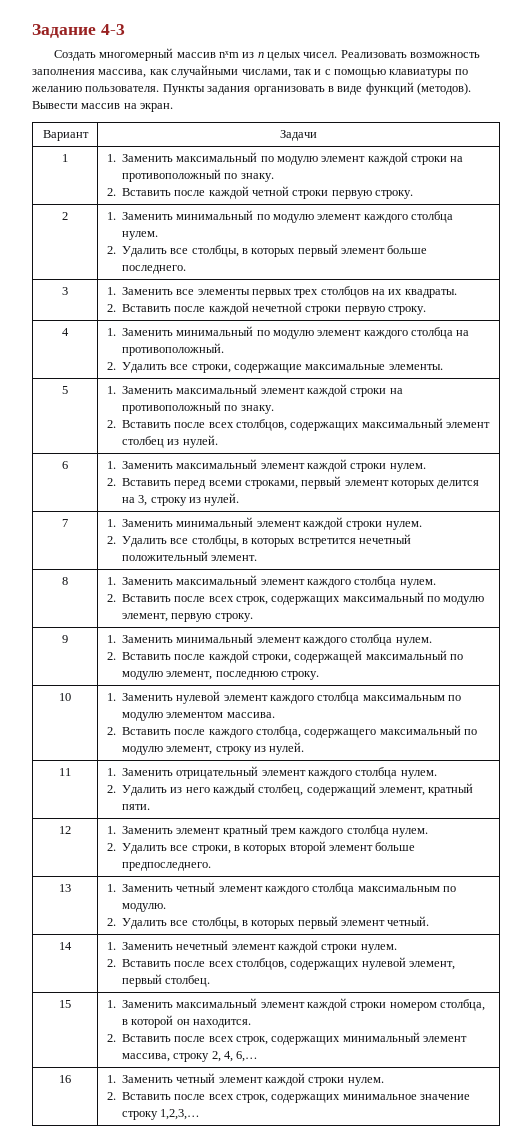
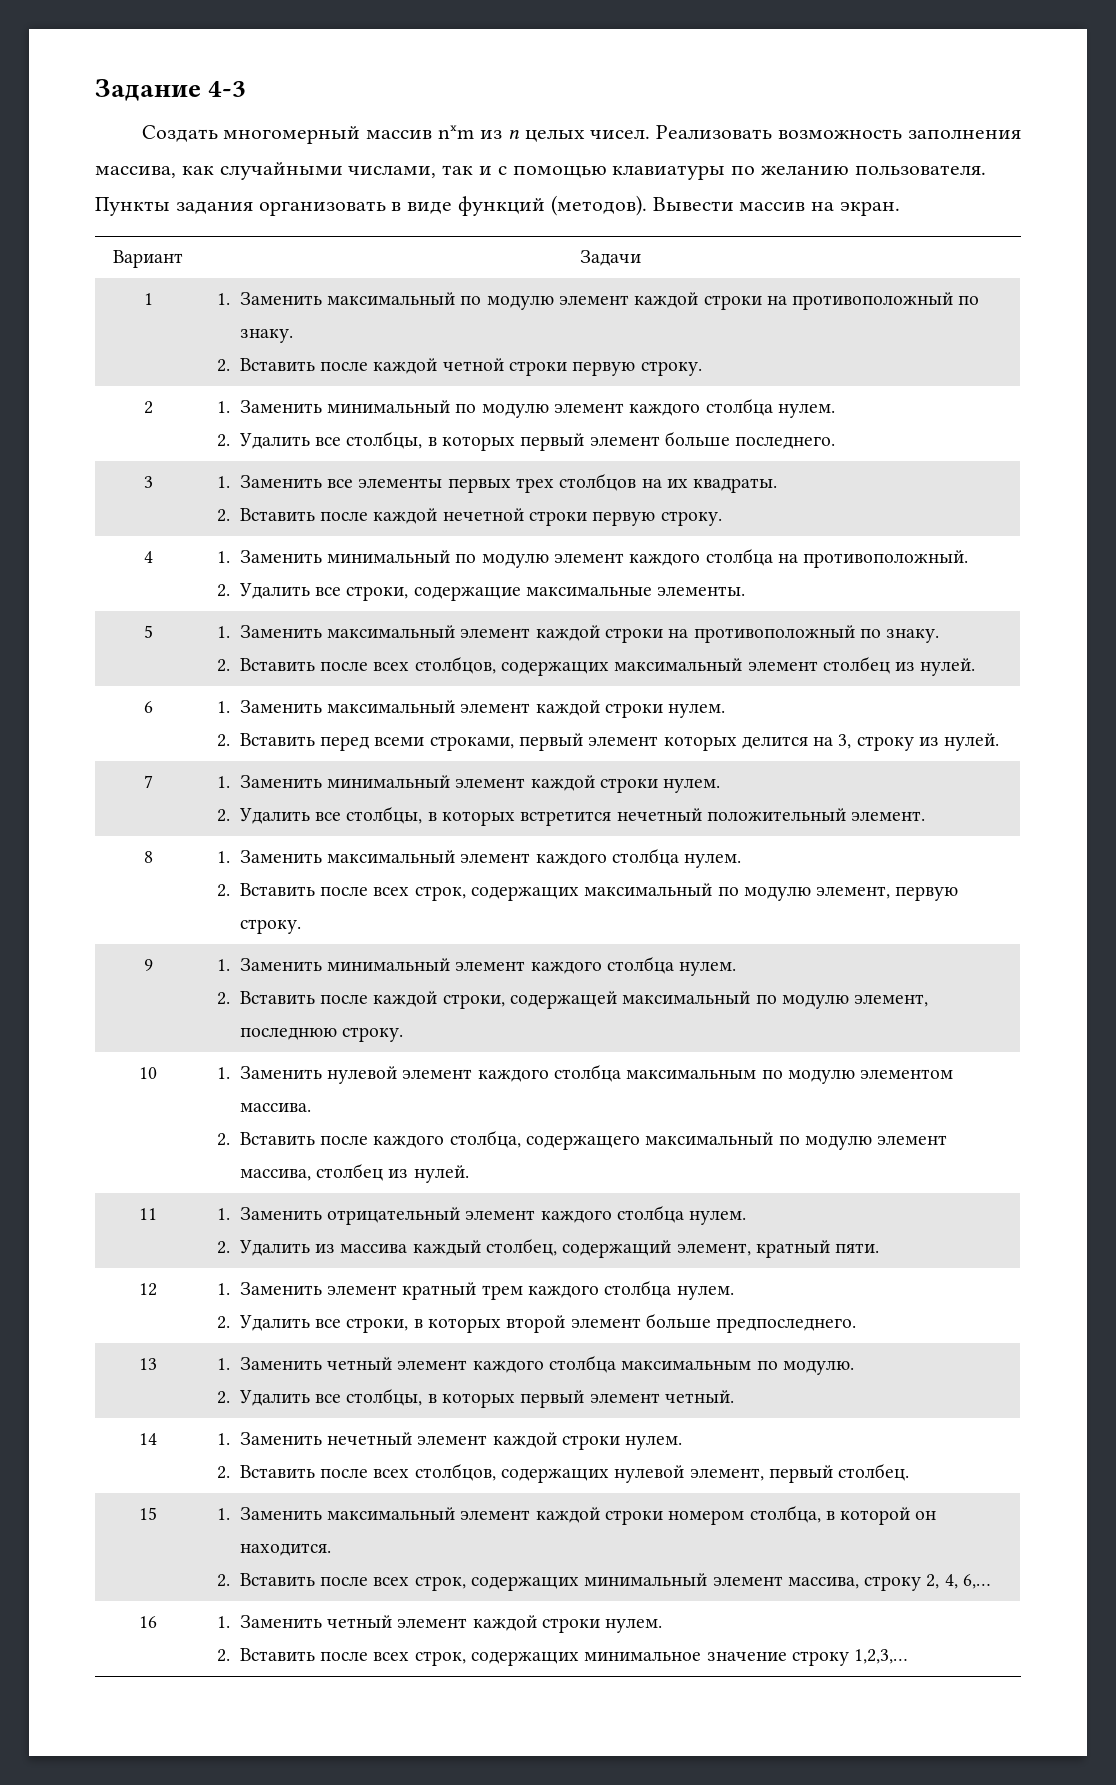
  10 | 1. Заменить нулевой элемент каждого столбца максимальным по модулю элементом массива.
- 2. Вставить после каждого столбца, содержащего максимальный по модулю элемент, строку из нулей.
+ 2. Вставить после каждого столбца, содержащего максимальный по модулю элемент массива, столбец из нулей.
  11 | 1. Заменить отрицательный элемент каждого столбца нулем.
- 2. Удалить из него каждый столбец, содержащий элемент, кратный пяти.
+ 2. Удалить из массива каждый столбец, содержащий элемент, кратный пяти.

